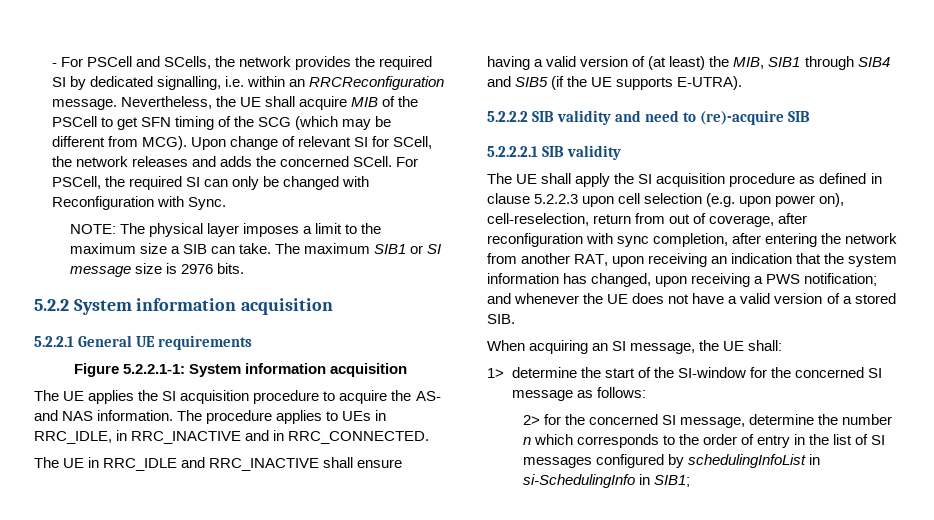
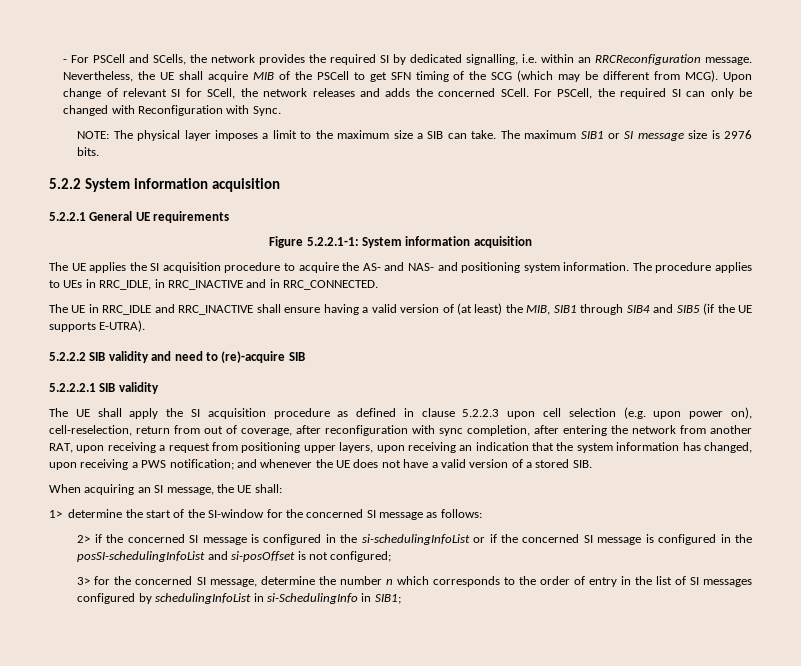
- The UE applies the SI acquisition procedure to acquire the AS- and NAS information.
+ The UE applies the SI acquisition procedure to acquire the AS- and NAS- and positioning system information.
- The UE shall apply the SI acquisition procedure as defined in clause 5.2.2.3 upon cell selection (e.g. upon power on), cell-reselection, return from out of coverage, after reconfiguration with sync completion, after entering the network from another RAT, upon receiving an indication that the system information has changed, upon receiving a PWS notification;
+ The UE shall apply the SI acquisition procedure as defined in clause 5.2.2.3 upon cell selection (e.g. upon power on), cell-reselection, return from out of coverage, after reconfiguration with sync completion, after entering the network from another RAT, upon receiving a request from positioning upper layers, upon receiving an indication that the system information has changed, upon receiving a PWS notification;
- 2> for the concerned SI message, determine the number n which corresponds to the order of entry in the list of SI messages configured by schedulingInfoList in si-SchedulingInfo in SIB1;
+ 2> if the concerned SI message is configured in the si-schedulingInfoList or if the concerned SI message is configured in the posSI-schedulingInfoList and si-posOffset is not configured;
+ 3> for the concerned SI message, determine the number n which corresponds to the order of entry in the list of SI messages configured by schedulingInfoList in si-SchedulingInfo in SIB1;

